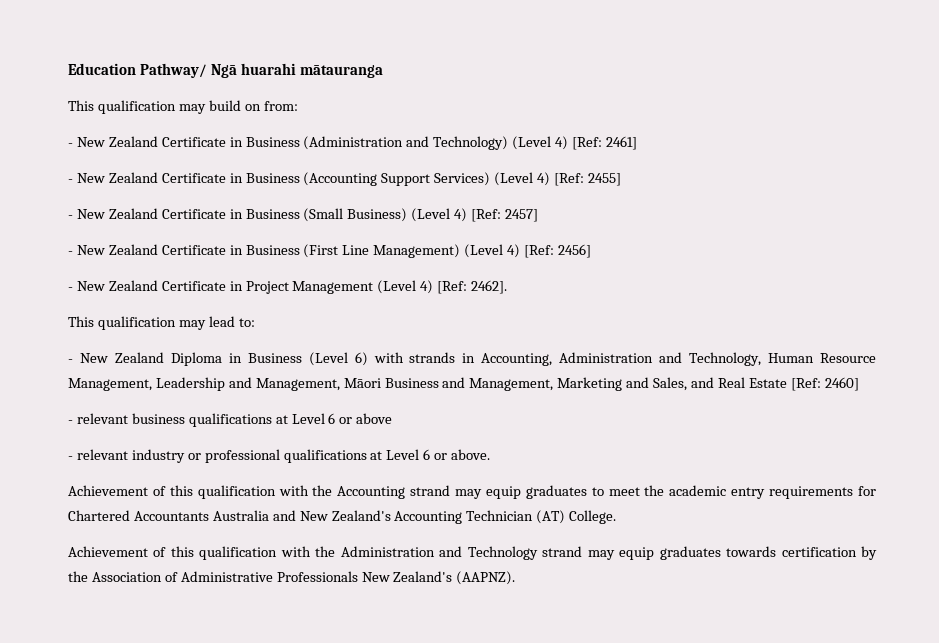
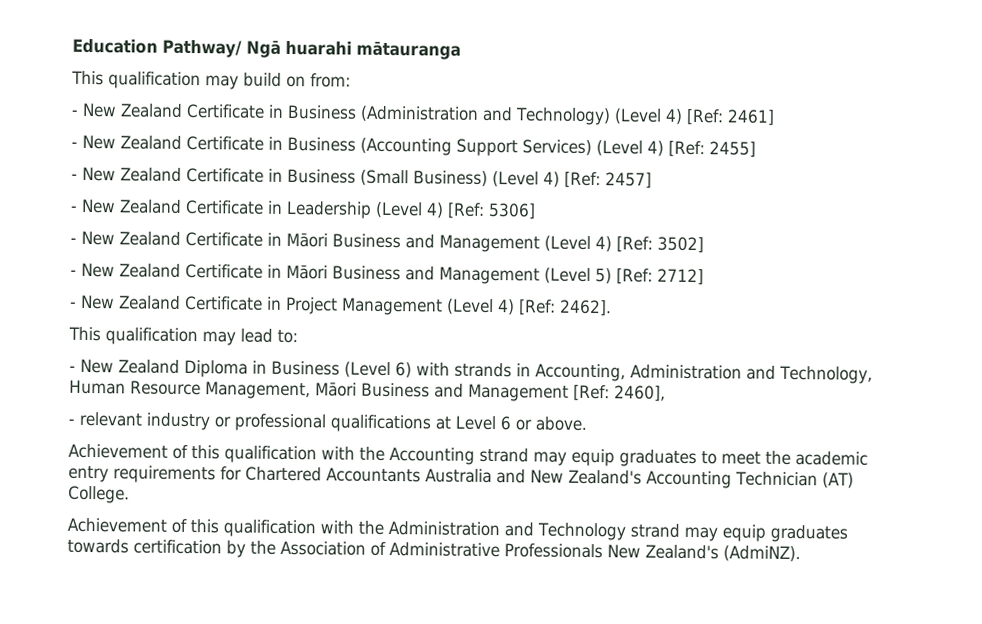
- - New Zealand Certificate in Business (First Line Management) (Level 4) [Ref: 2456]
+ - New Zealand Certificate in Leadership (Level 4) [Ref: 5306]
+ - New Zealand Certificate in Māori Business and Management (Level 4) [Ref: 3502]
+ - New Zealand Certificate in Māori Business and Management (Level 5) [Ref: 2712]
- - New Zealand Diploma in Business (Level 6) with strands in Accounting, Administration and Technology, Human Resource Management, Leadership and Management, Māori Business and Management, Marketing and Sales, and Real Estate [Ref: 2460]
- - relevant business qualifications at Level 6 or above
+ - New Zealand Diploma in Business (Level 6) with strands in Accounting, Administration and Technology, Human Resource Management, Māori Business and Management [Ref: 2460],
- Achievement of this qualification with the Administration and Technology strand may equip graduates towards certification by the Association of Administrative Professionals New Zealand's (AAPNZ).
+ Achievement of this qualification with the Administration and Technology strand may equip graduates towards certification by the Association of Administrative Professionals New Zealand's (AdmiNZ).

